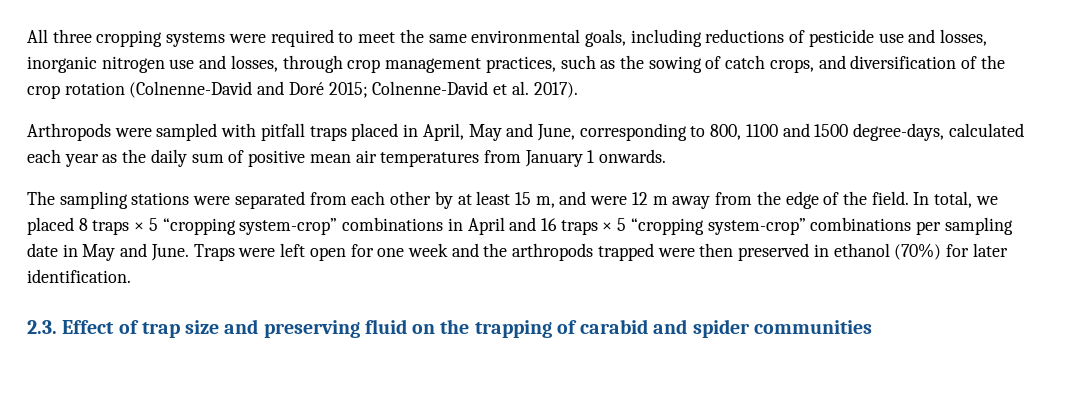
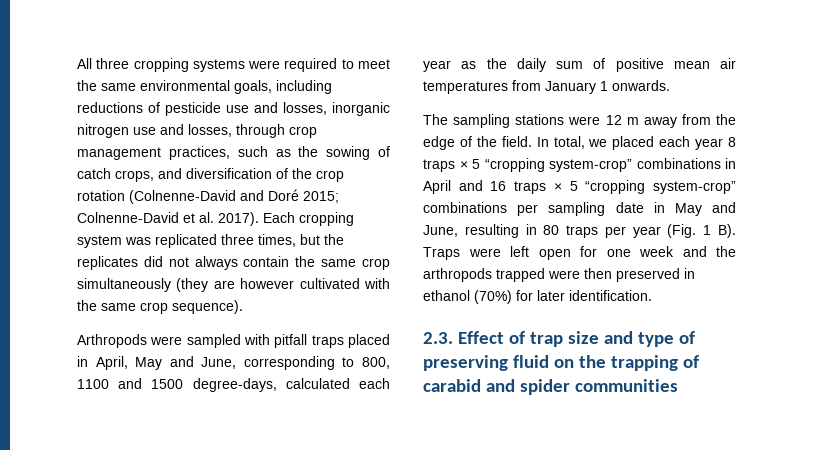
+ Each cropping system was replicated three times, but the replicates did not always contain the same crop simultaneously (they are however cultivated with the same crop sequence).
- The sampling stations were separated from each other by at least 15 m, and were 12 m away from the edge of the field.
+ The sampling stations were 12 m away from the edge of the field.
- In total, we placed 8 traps × 5 “cropping system-crop” combinations in April and 16 traps × 5 “cropping system-crop” combinations per sampling date in May and June. Traps were left open for one week and the arthropods trapped were then preserved in ethanol (70%) for later identification.
+ In total, we placed each year 8 traps × 5 “cropping system-crop” combinations in April and 16 traps × 5 “cropping system-crop” combinations per sampling date in May and June, resulting in 80 traps per year (Fig. 1 B). Traps were left open for one week and the arthropods trapped were then preserved in ethanol (70%) for later identification.
- 2.3. Effect of trap size and preserving fluid on the trapping of carabid and spider communities
+ 2.3. Effect of trap size and type of preserving fluid on the trapping of carabid and spider communities

